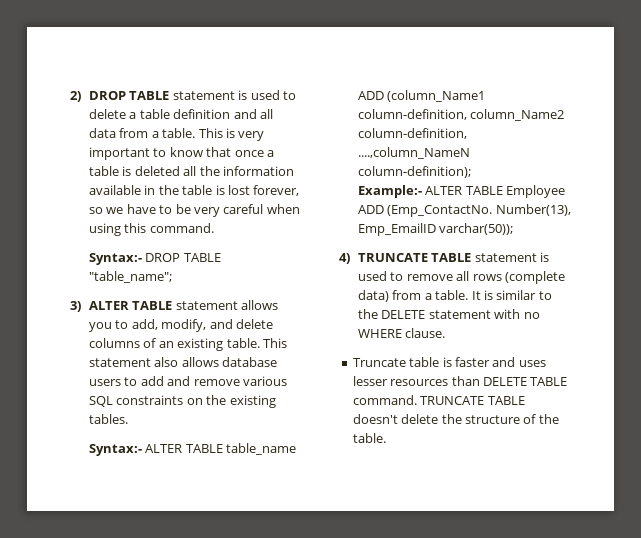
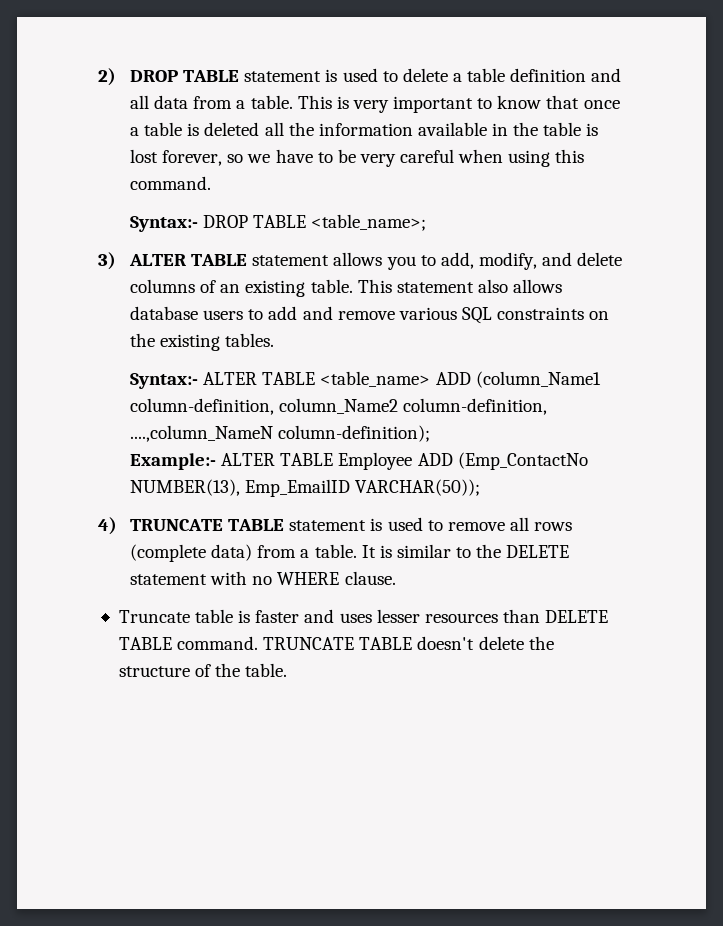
- Syntax:- DROP TABLE "table_name";
+ Syntax:- DROP TABLE <table_name>;
- Syntax:- ALTER TABLE table_name ADD (column_Name1 column-definition, column_Name2 column-definition, ....,column_NameN column-definition);
+ Syntax:- ALTER TABLE <table_name> ADD (column_Name1 column-definition, column_Name2 column-definition, ....,column_NameN column-definition);
- Example:- ALTER TABLE Employee ADD (Emp_ContactNo. Number(13), Emp_EmailID varchar(50));
+ Example:- ALTER TABLE Employee ADD (Emp_ContactNo NUMBER(13), Emp_EmailID VARCHAR(50));

